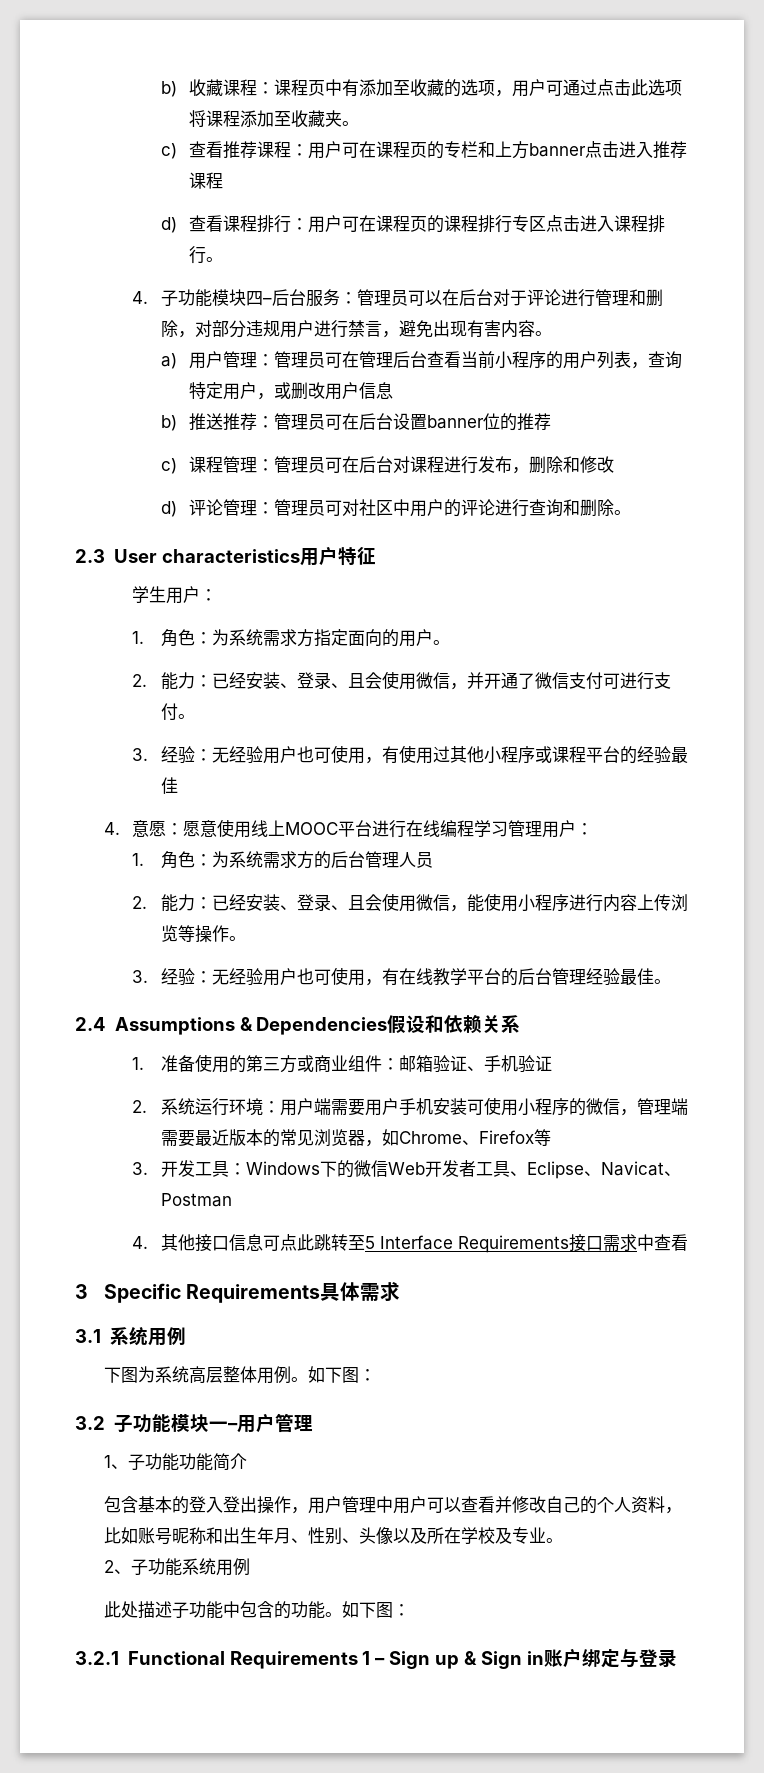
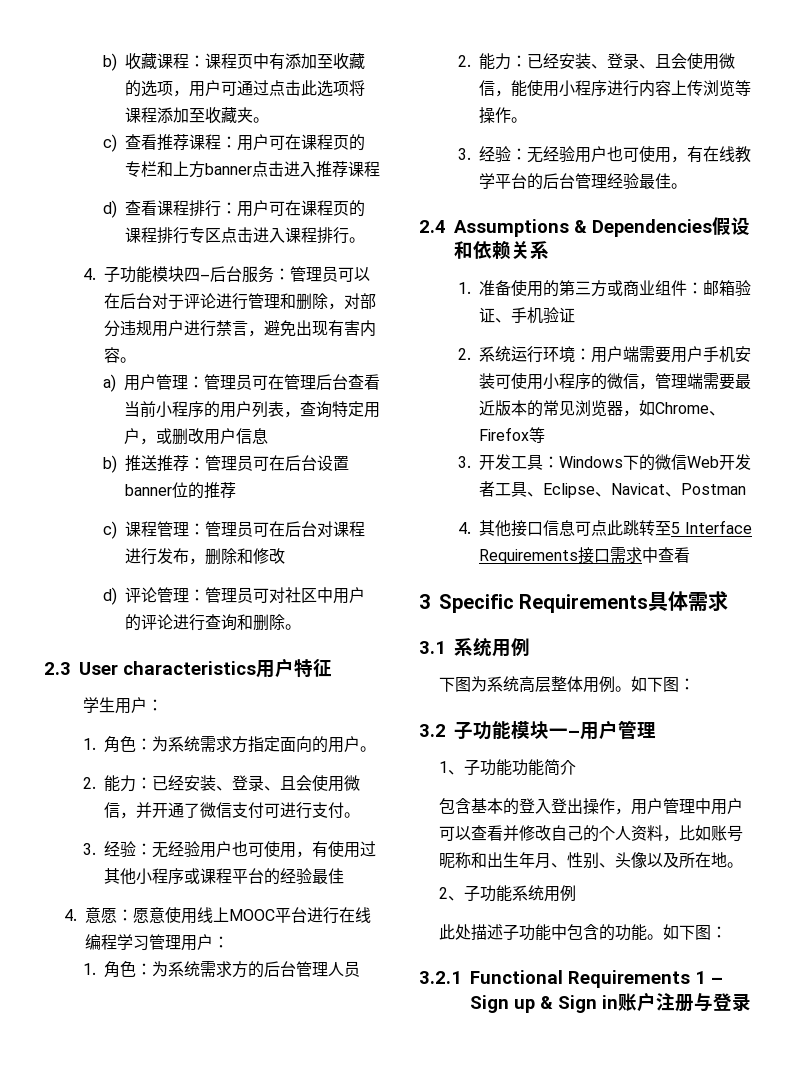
- 包含基本的登入登出操作，用户管理中用户可以查看并修改自己的个人资料，比如账号昵称和出生年月、性别、头像以及所在学校及专业。
+ 包含基本的登入登出操作，用户管理中用户可以查看并修改自己的个人资料，比如账号昵称和出生年月、性别、头像以及所在地。
- 3.2.1 Functional Requirements 1 – Sign up & Sign in账户绑定与登录
+ 3.2.1 Functional Requirements 1 – Sign up & Sign in账户注册与登录

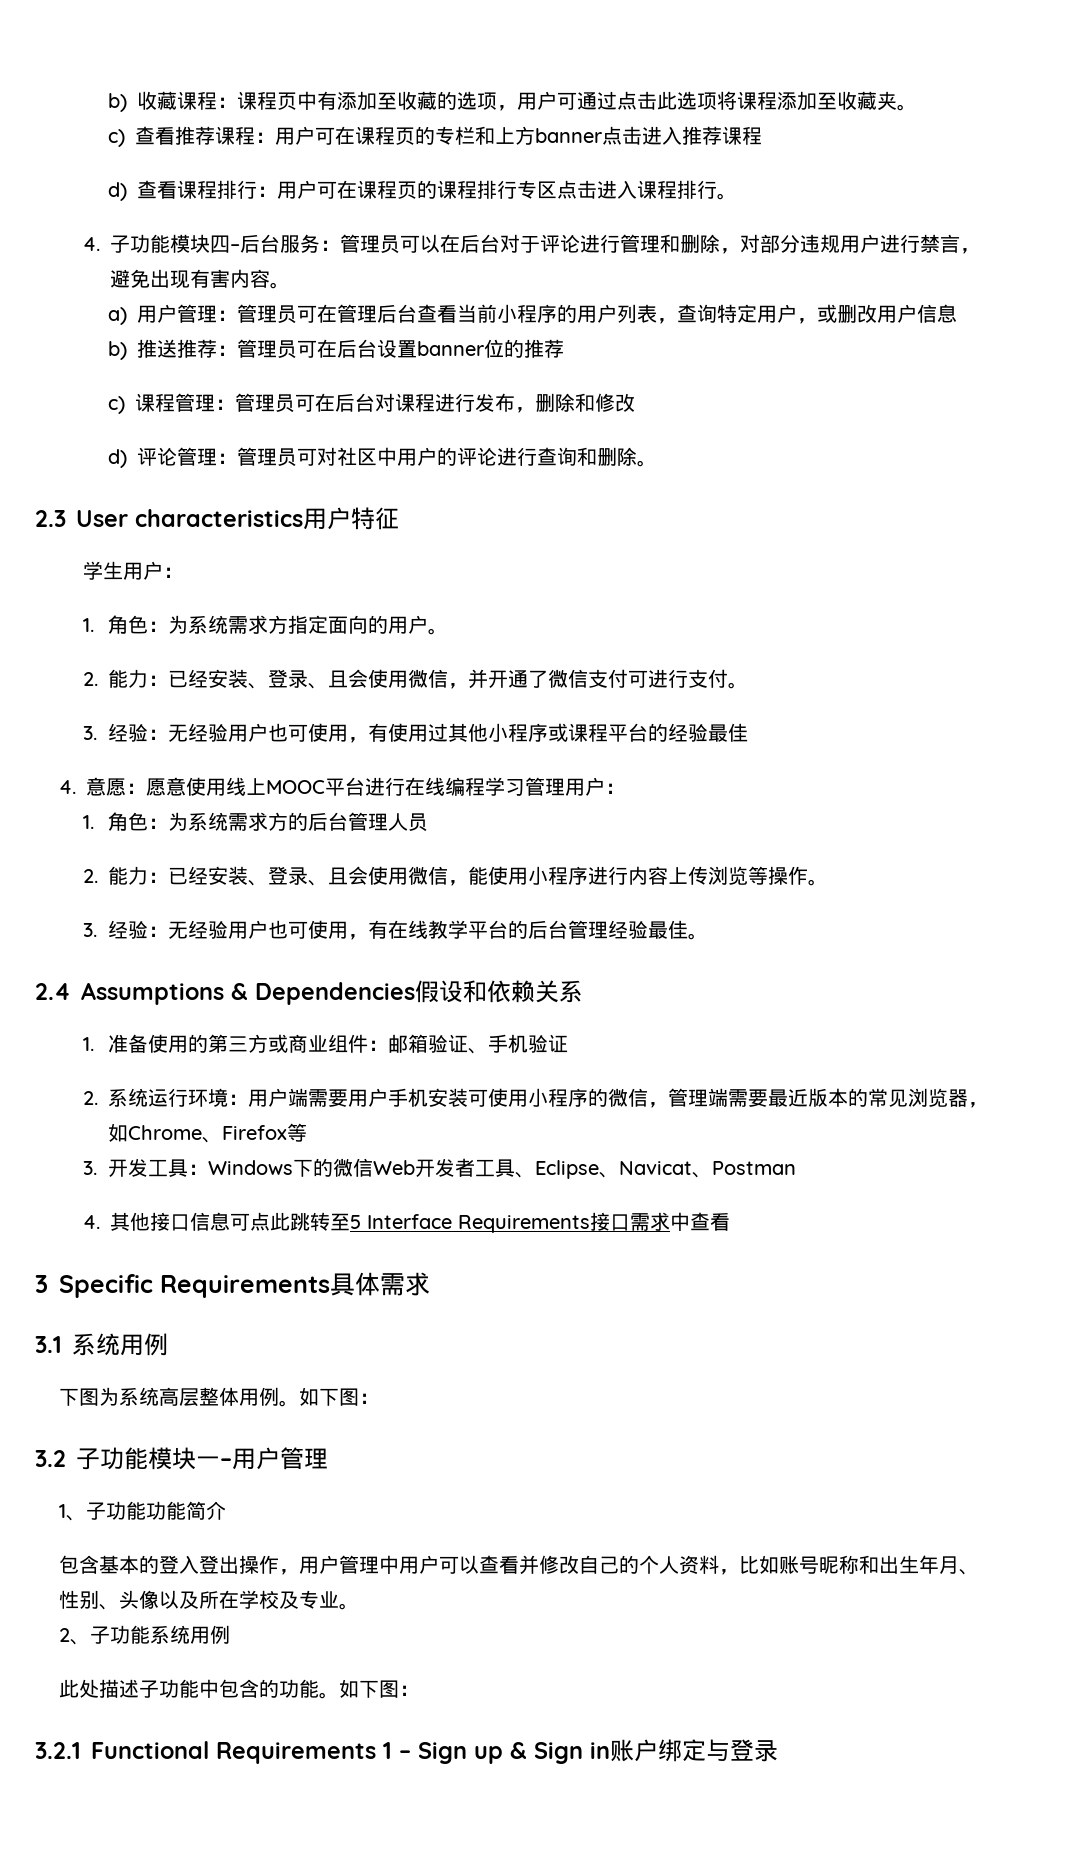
- 包含基本的登入登出操作，用户管理中用户可以查看并修改自己的个人资料，比如账号昵称和出生年月、性别、头像以及所在地。
+ 包含基本的登入登出操作，用户管理中用户可以查看并修改自己的个人资料，比如账号昵称和出生年月、性别、头像以及所在学校及专业。
- 3.2.1 Functional Requirements 1 – Sign up & Sign in账户注册与登录
+ 3.2.1 Functional Requirements 1 – Sign up & Sign in账户绑定与登录

